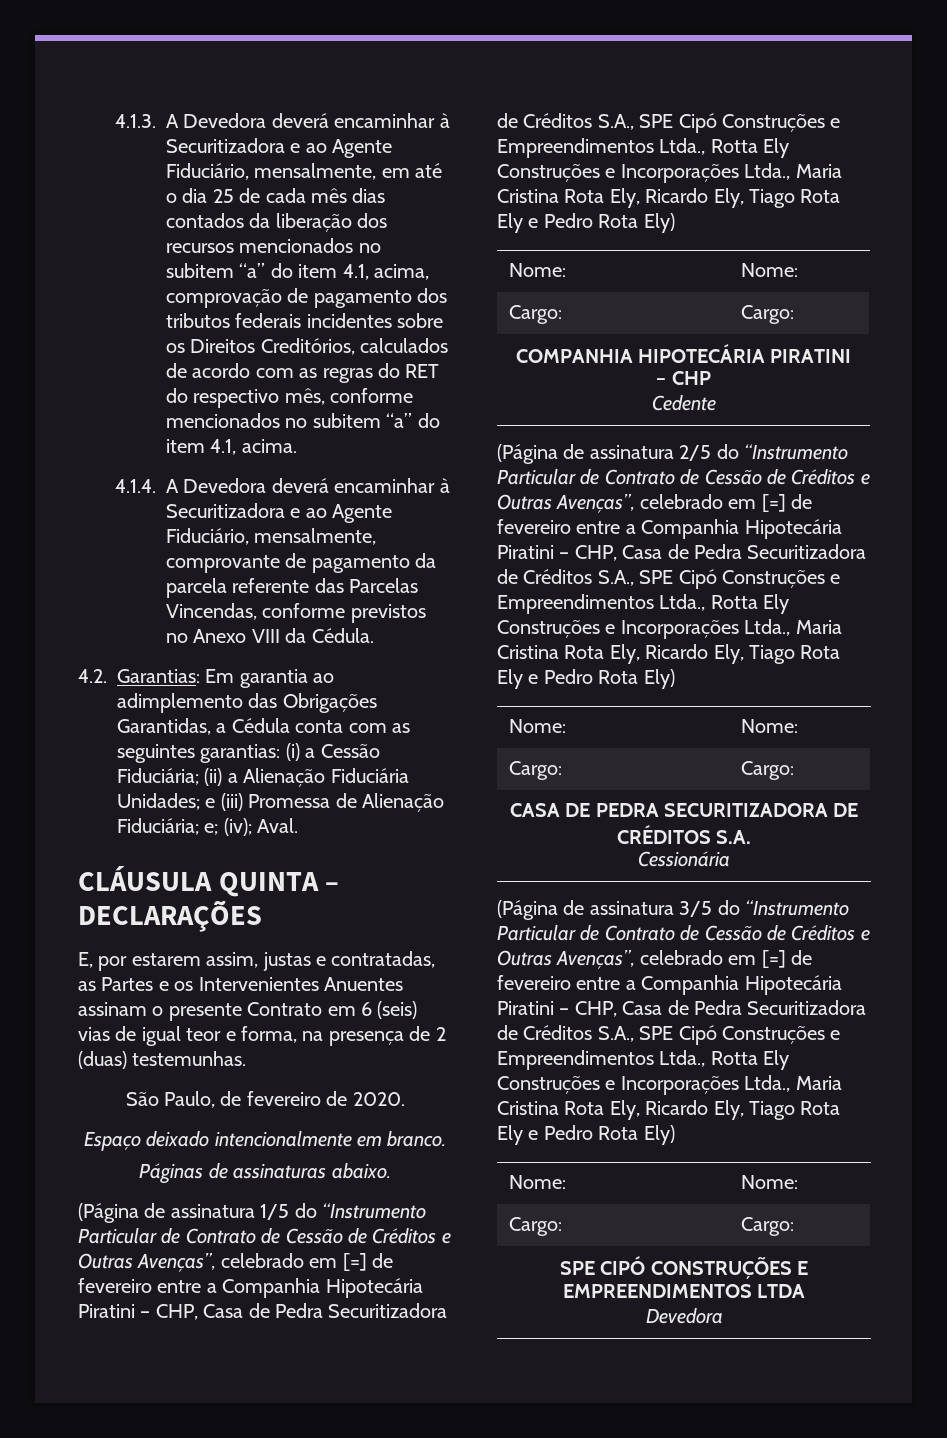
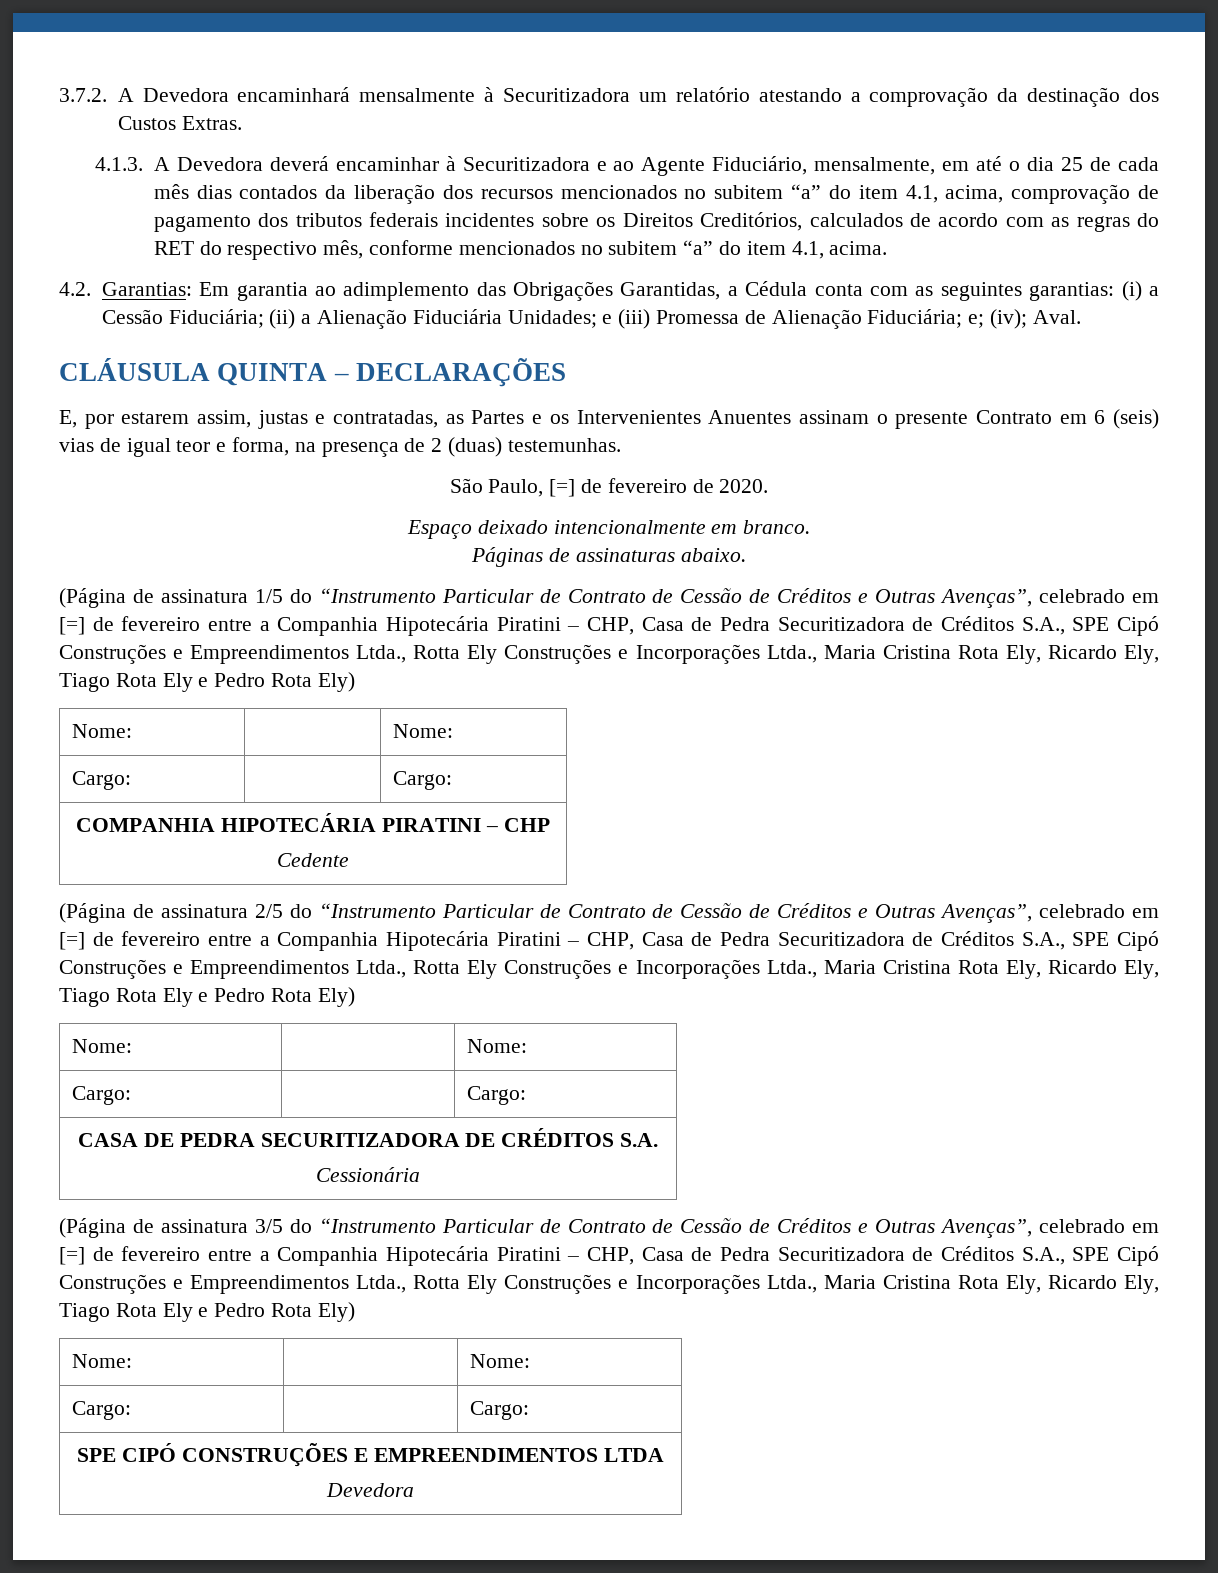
+ 3.7.2. A Devedora encaminhará mensalmente à Securitizadora um relatório atestando a comprovação da destinação dos Custos Extras.
- 4.1.4. A Devedora deverá encaminhar à Securitizadora e ao Agente Fiduciário, mensalmente, comprovante de pagamento da parcela referente das Parcelas Vincendas, conforme previstos no Anexo VIII da Cédula.
- São Paulo, de fevereiro de 2020.
+ São Paulo, [=] de fevereiro de 2020.

